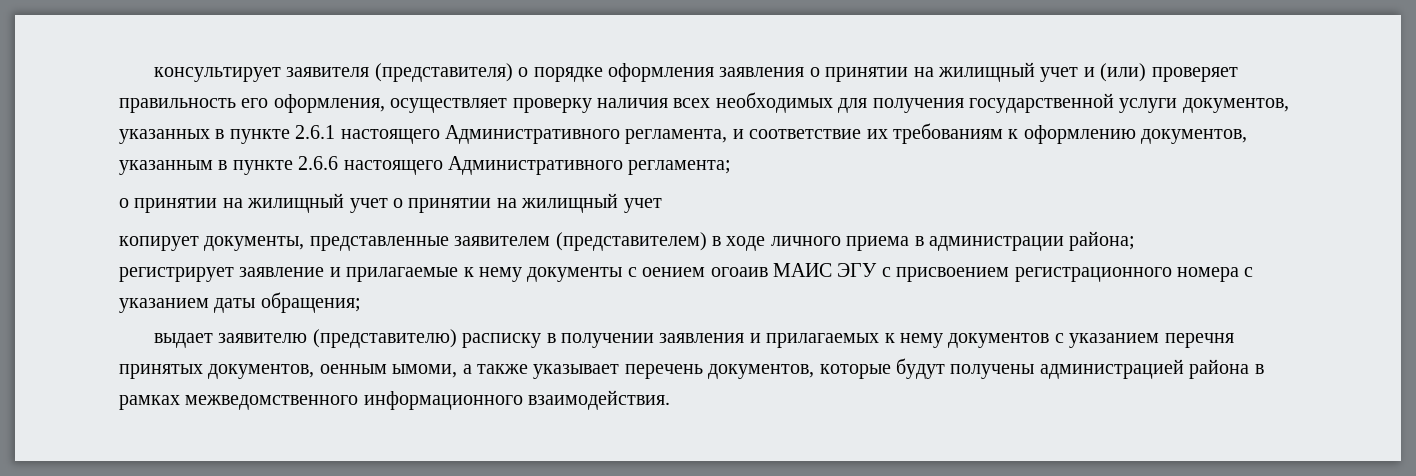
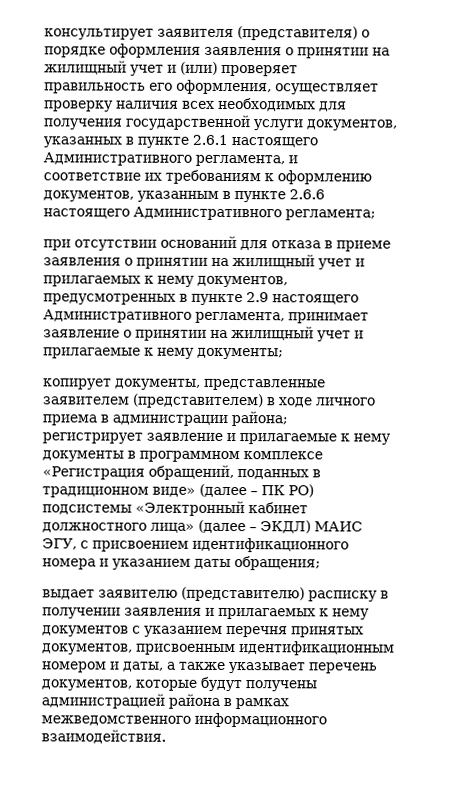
- о принятии на жилищный учет о принятии на жилищный учет
+ при отсутствии оснований для отказа в приеме заявления о принятии на жилищный учет и прилагаемых к нему документов, предусмотренных в пункте 2.9 настоящего Административного регламента, принимает заявление о принятии на жилищный учет и прилагаемые к нему документы;
- регистрирует заявление и прилагаемые к нему документы с оением огоаив МАИС ЭГУ с присвоением регистрационного номера с указанием даты обращения;
+ регистрирует заявление и прилагаемые к нему документы в программном комплексе «Регистрация обращений, поданных в традиционном виде» (далее – ПК РО) подсистемы «Электронный кабинет должностного лица» (далее – ЭКДЛ) МАИС ЭГУ, с присвоением идентификационного номера и указанием даты обращения;
- выдает заявителю (представителю) расписку в получении заявления и прилагаемых к нему документов с указанием перечня принятых документов, оенным ымоми, а также указывает перечень документов, которые будут получены администрацией района в рамках межведомственного информационного взаимодействия.
+ выдает заявителю (представителю) расписку в получении заявления и прилагаемых к нему документов с указанием перечня принятых документов, присвоенным идентификационным номером и даты, а также указывает перечень документов, которые будут получены администрацией района в рамках межведомственного информационного взаимодействия.

